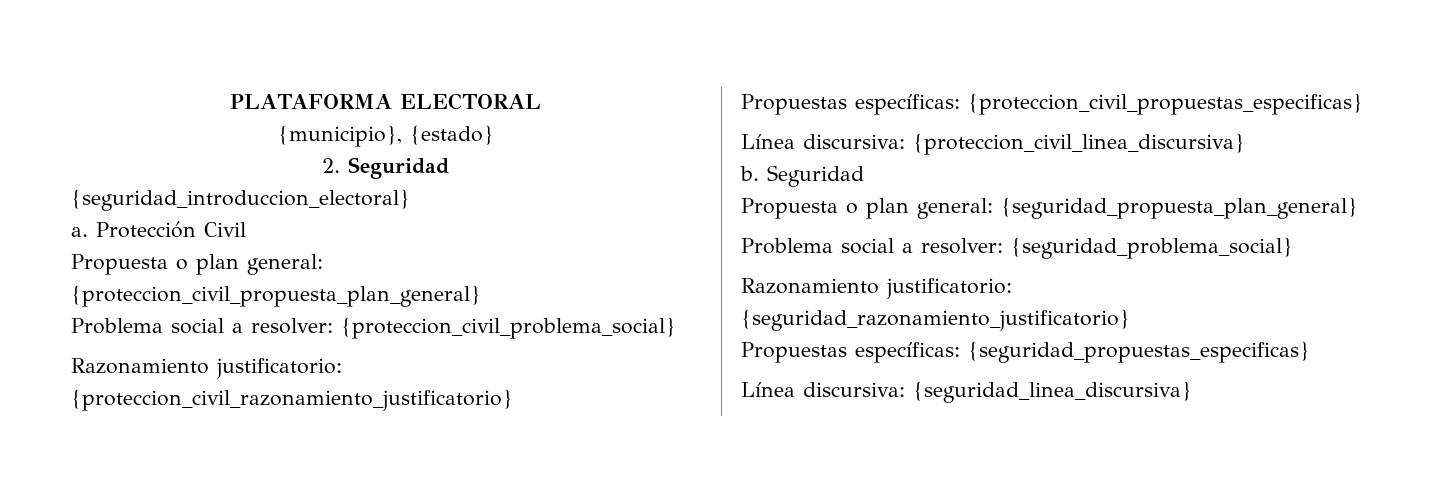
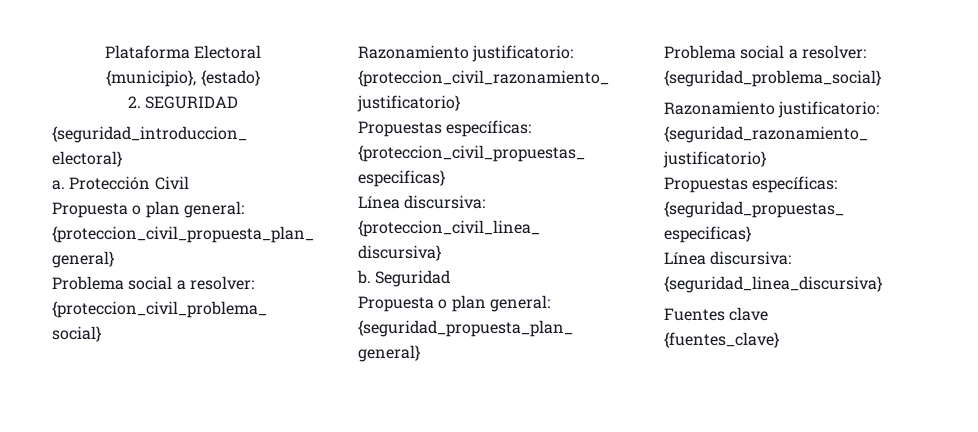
- PLATAFORMA ELECTORAL
+ Plataforma Electoral
- 2. Seguridad
+ 2. SEGURIDAD
+ Fuentes clave
+ {fuentes_clave}

